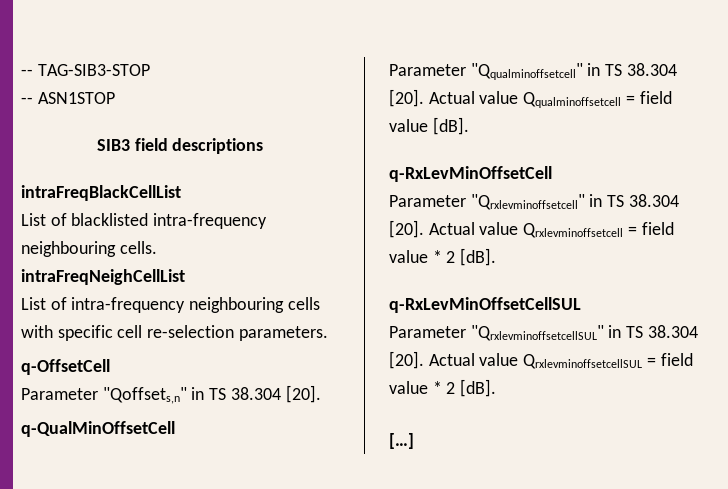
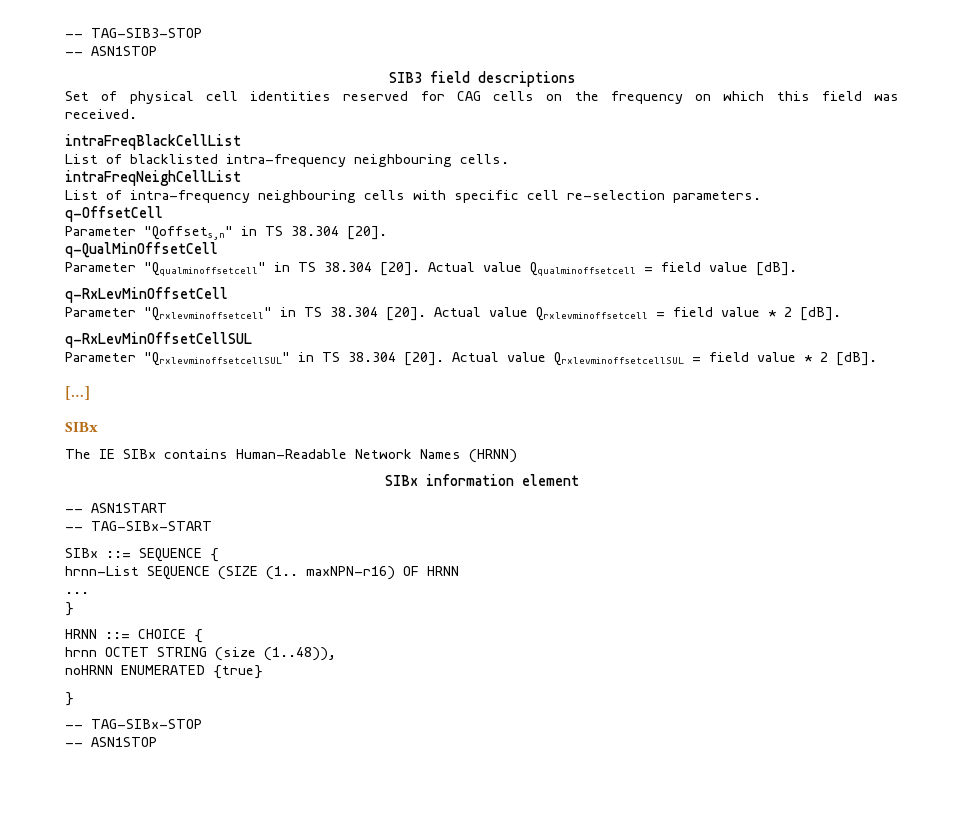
+ Set of physical cell identities reserved for CAG cells on the frequency on which this field was received.
  […]
+ SIBx
+ The IE SIBx contains Human-Readable Network Names (HRNN)
+ SIBx information element
+ -- ASN1START
+ -- TAG-SIBx-START
+ SIBx ::= SEQUENCE {
+ hrnn-List SEQUENCE (SIZE (1.. maxNPN-r16) OF HRNN
+ ...
+ }
+ HRNN ::= CHOICE {
+ hrnn OCTET STRING (size (1..48)),
+ noHRNN ENUMERATED {true}
+ }
+ -- TAG-SIBx-STOP
+ -- ASN1STOP

